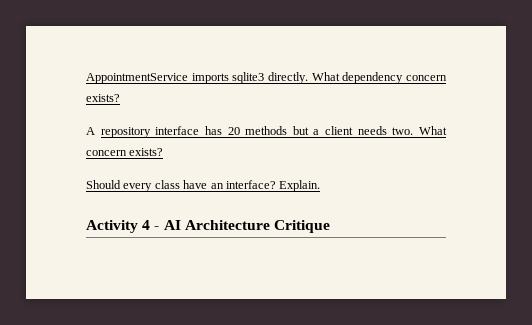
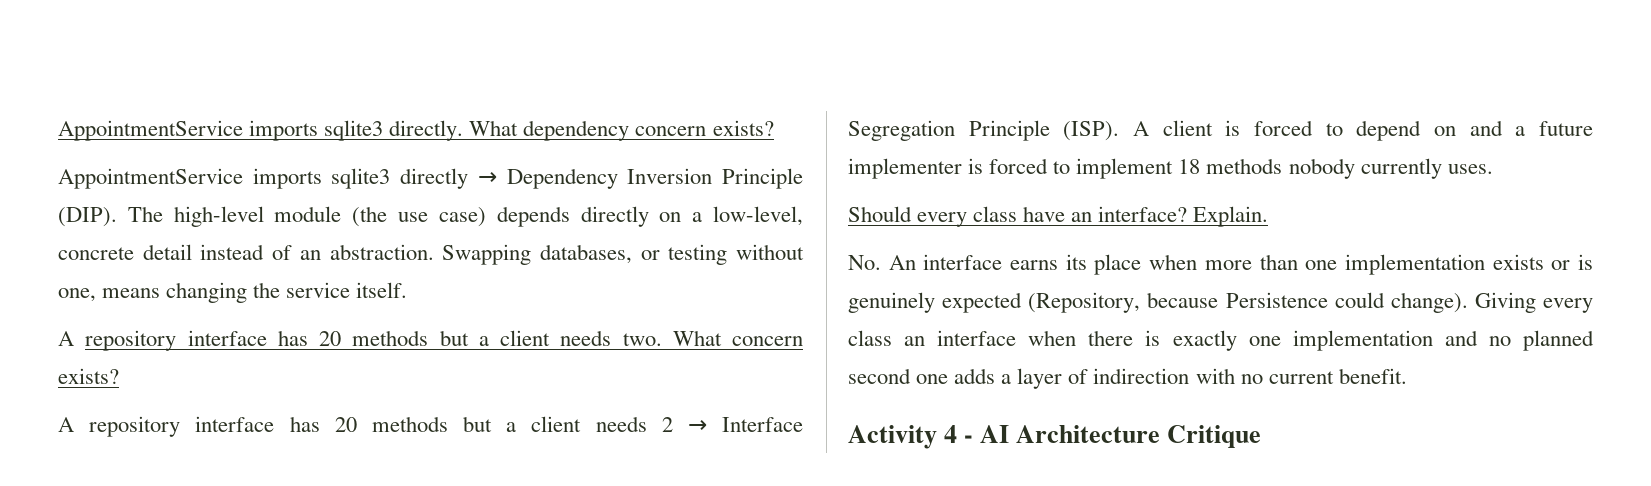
+ AppointmentService imports sqlite3 directly → Dependency Inversion Principle (DIP). The high-level module (the use case) depends directly on a low-level, concrete detail instead of an abstraction. Swapping databases, or testing without one, means changing the service itself.
+ A repository interface has 20 methods but a client needs 2 → Interface Segregation Principle (ISP). A client is forced to depend on and a future implementer is forced to implement 18 methods nobody currently uses.
+ No. An interface earns its place when more than one implementation exists or is genuinely expected (Repository, because Persistence could change). Giving every class an interface when there is exactly one implementation and no planned second one adds a layer of indirection with no current benefit.

